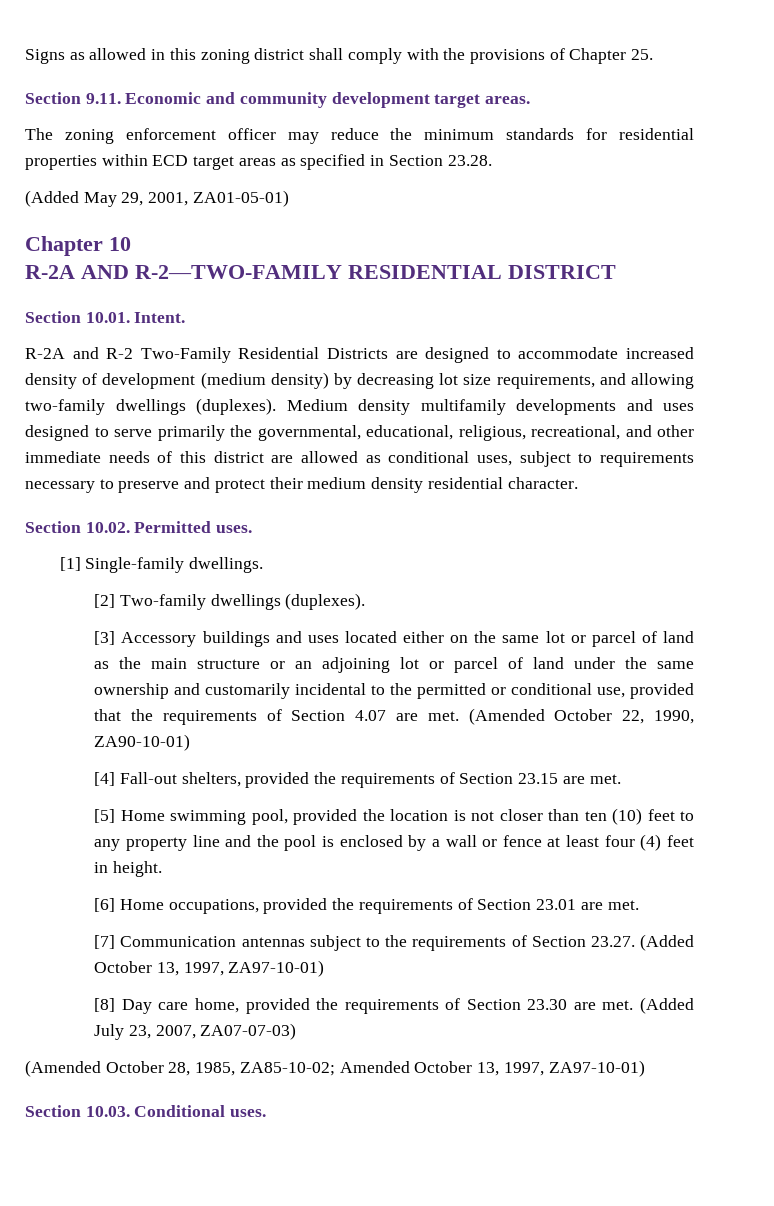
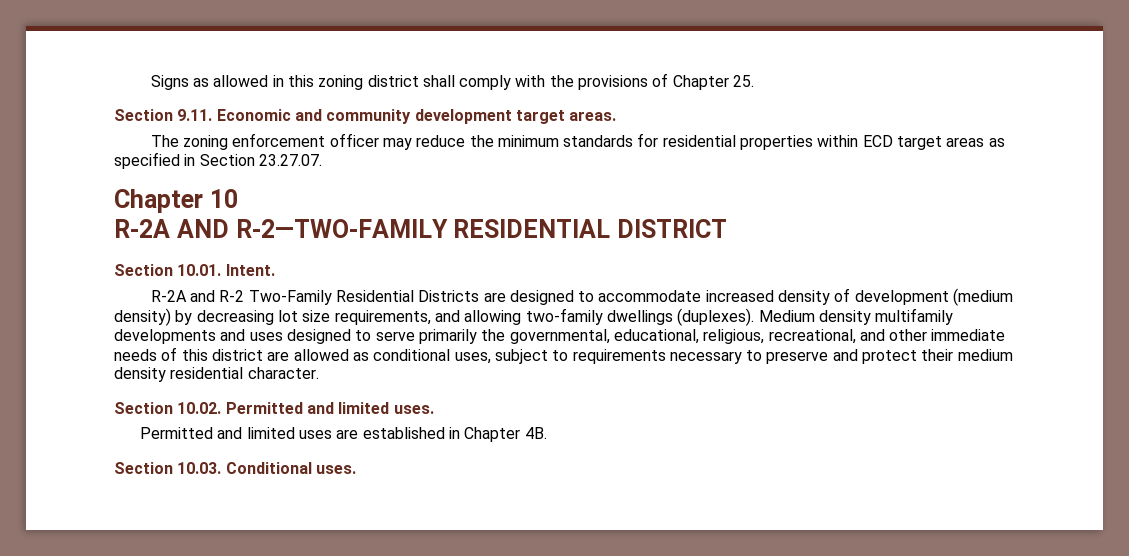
- The zoning enforcement officer may reduce the minimum standards for residential properties within ECD target areas as specified in Section 23.28.
- (Added May 29, 2001, ZA01-05-01)
+ The zoning enforcement officer may reduce the minimum standards for residential properties within ECD target areas as specified in Section 23.27.07.
- Section 10.02. Permitted uses.
+ Section 10.02. Permitted and limited uses.
- [1] Single-family dwellings.
- [2] Two-family dwellings (duplexes).
- [3] Accessory buildings and uses located either on the same lot or parcel of land as the main structure or an adjoining lot or parcel of land under the same ownership and customarily incidental to the permitted or conditional use, provided that the requirements of Section 4.07 are met. (Amended October 22, 1990, ZA90-10-01)
- [4] Fall-out shelters, provided the requirements of Section 23.15 are met.
- [5] Home swimming pool, provided the location is not closer than ten (10) feet to any property line and the pool is enclosed by a wall or fence at least four (4) feet in height.
- [6] Home occupations, provided the requirements of Section 23.01 are met.
- [7] Communication antennas subject to the requirements of Section 23.27. (Added October 13, 1997, ZA97-10-01)
- [8] Day care home, provided the requirements of Section 23.30 are met. (Added July 23, 2007, ZA07-07-03)
- (Amended October 28, 1985, ZA85-10-02; Amended October 13, 1997, ZA97-10-01)
+ Permitted and limited uses are established in Chapter 4B.

